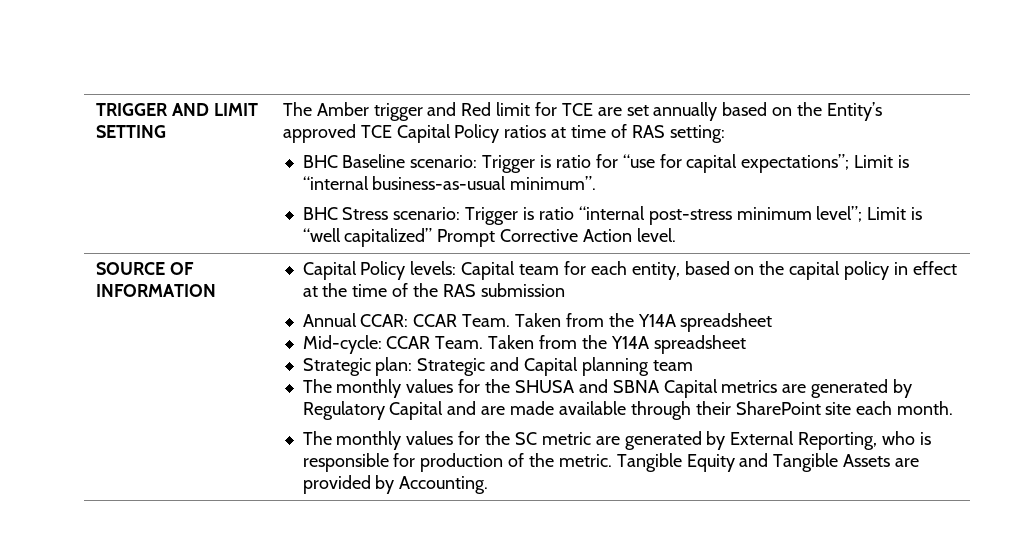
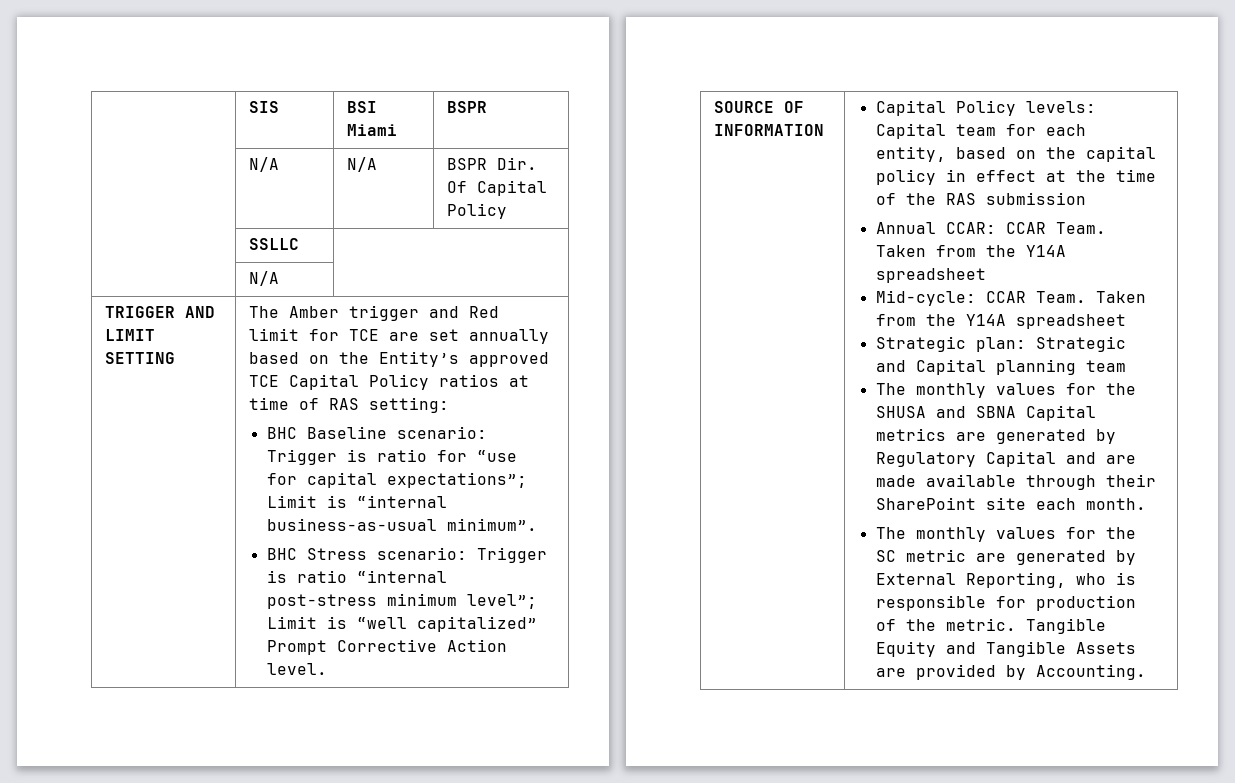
+ SIS | BSI Miami | BSPR
+ | N/A | N/A | BSPR Dir. Of Capital Policy
+ | SSLLC |
+ | N/A |

